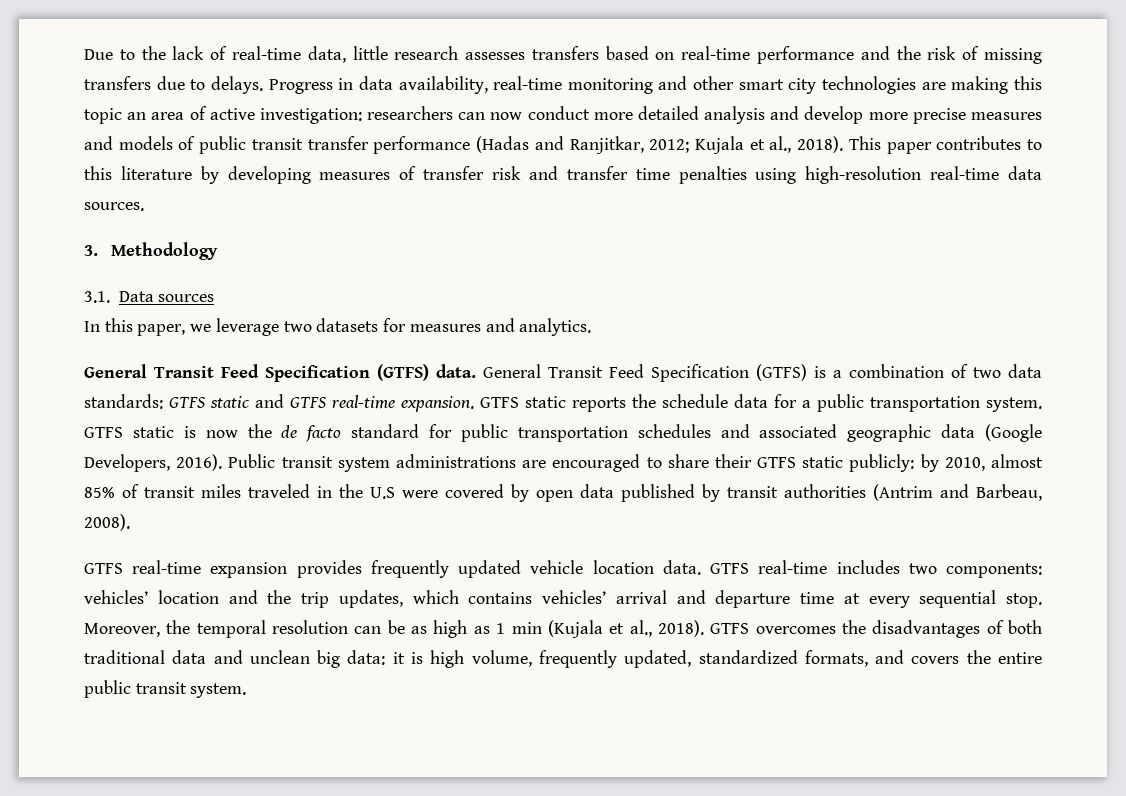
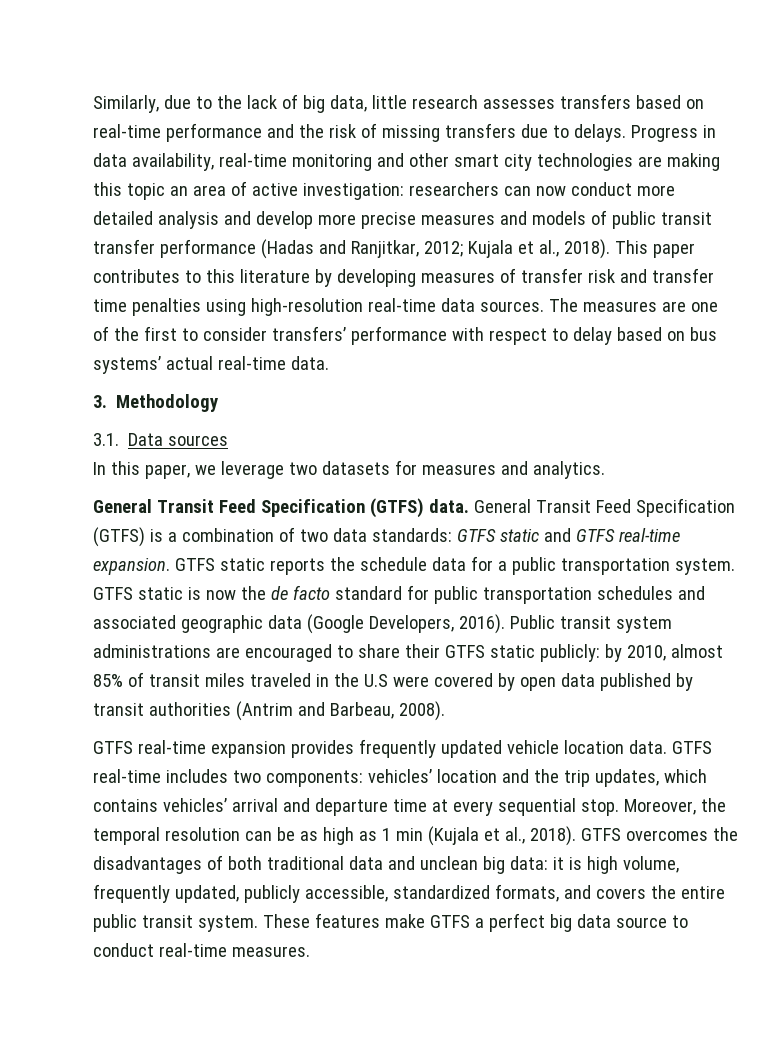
- Due to the lack of real-time data, little research assesses transfers based on real-time performance and the risk of missing transfers due to delays.
+ Similarly, due to the lack of big data, little research assesses transfers based on real-time performance and the risk of missing transfers due to delays.
+ The measures are one of the first to consider transfers’ performance with respect to delay based on bus systems’ actual real-time data.
- GTFS overcomes the disadvantages of both traditional data and unclean big data: it is high volume, frequently updated, standardized formats, and covers the entire public transit system.
+ GTFS overcomes the disadvantages of both traditional data and unclean big data: it is high volume, frequently updated, publicly accessible, standardized formats, and covers the entire public transit system.
+ These features make GTFS a perfect big data source to conduct real-time measures.

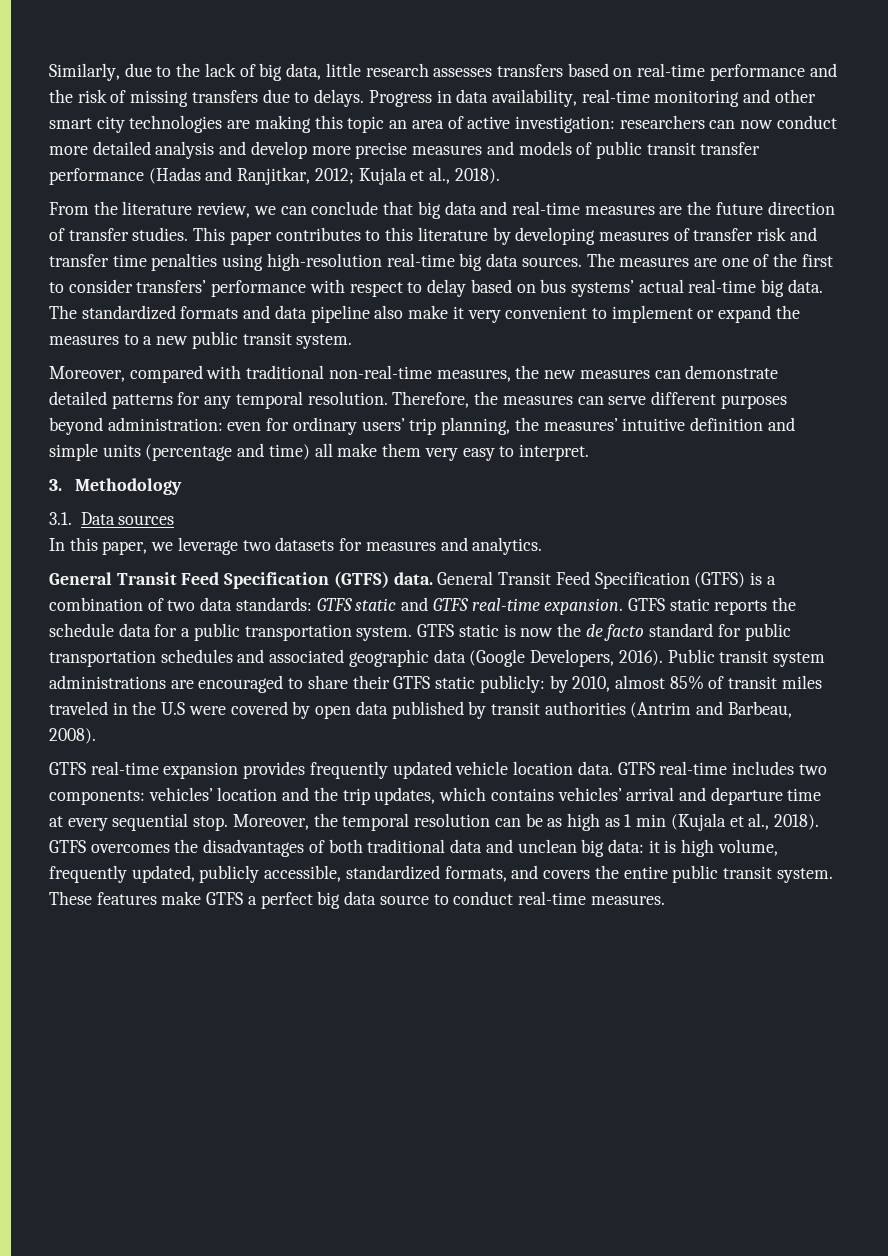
- Kujala et al., 2018). This paper contributes to this literature by developing measures of transfer risk and transfer time penalties using high-resolution real-time data sources.
+ Kujala et al., 2018).
+ From the literature review, we can conclude that big data and real-time measures are the future direction of transfer studies. This paper contributes to this literature by developing measures of transfer risk and transfer time penalties using high-resolution real-time big data sources.
- The measures are one of the first to consider transfers’ performance with respect to delay based on bus systems’ actual real-time data.
+ The measures are one of the first to consider transfers’ performance with respect to delay based on bus systems’ actual real-time big data. The standardized formats and data pipeline also make it very convenient to implement or expand the measures to a new public transit system.
+ Moreover, compared with traditional non-real-time measures, the new measures can demonstrate detailed patterns for any temporal resolution. Therefore, the measures can serve different purposes beyond administration: even for ordinary users’ trip planning, the measures’ intuitive definition and simple units (percentage and time) all make them very easy to interpret.

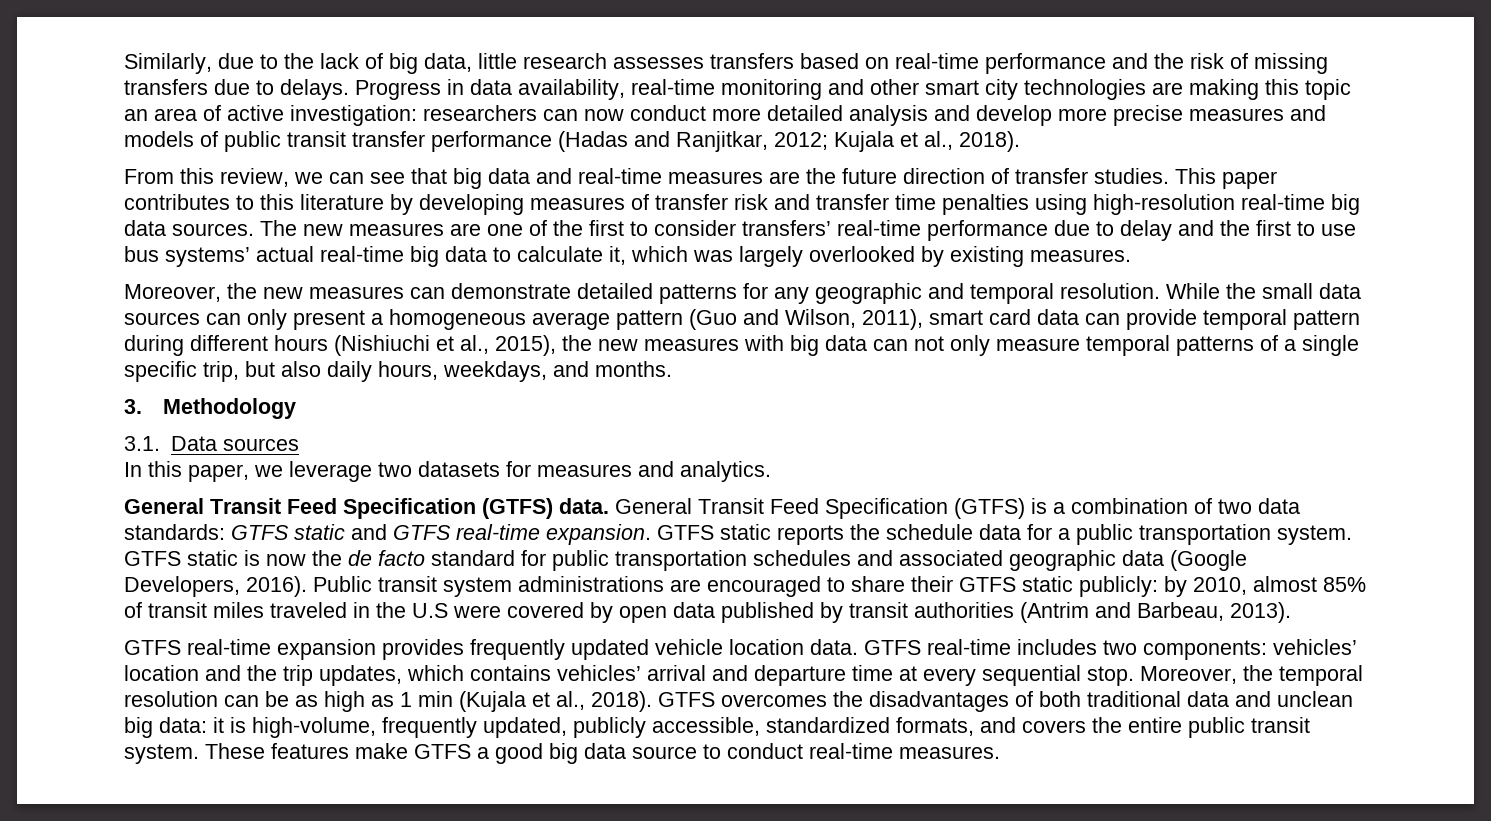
- From the literature review, we can conclude that big data and real-time measures are the future direction of transfer studies.
+ From this review, we can see that big data and real-time measures are the future direction of transfer studies.
- The measures are one of the first to consider transfers’ performance with respect to delay based on bus systems’ actual real-time big data. The standardized formats and data pipeline also make it very convenient to implement or expand the measures to a new public transit system.
- Moreover, compared with traditional non-real-time measures, the new measures can demonstrate detailed patterns for any temporal resolution. Therefore, the measures can serve different purposes beyond administration: even for ordinary users’ trip planning, the measures’ intuitive definition and simple units (percentage and time) all make them very easy to interpret.
+ The new measures are one of the first to consider transfers’ real-time performance due to delay and the first to use bus systems’ actual real-time big data to calculate it, which was largely overlooked by existing measures.
+ Moreover, the new measures can demonstrate detailed patterns for any geographic and temporal resolution. While the small data sources can only present a homogeneous average pattern (Guo and Wilson, 2011), smart card data can provide temporal pattern during different hours (Nishiuchi et al., 2015), the new measures with big data can not only measure temporal patterns of a single specific trip, but also daily hours, weekdays, and months.
- Public transit system administrations are encouraged to share their GTFS static publicly: by 2010, almost 85% of transit miles traveled in the U.S were covered by open data published by transit authorities (Antrim and Barbeau, 2008).
+ Public transit system administrations are encouraged to share their GTFS static publicly: by 2010, almost 85% of transit miles traveled in the U.S were covered by open data published by transit authorities (Antrim and Barbeau, 2013).
- GTFS overcomes the disadvantages of both traditional data and unclean big data: it is high volume, frequently updated, publicly accessible, standardized formats, and covers the entire public transit system.
+ GTFS overcomes the disadvantages of both traditional data and unclean big data: it is high-volume, frequently updated, publicly accessible, standardized formats, and covers the entire public transit system.
- These features make GTFS a perfect big data source to conduct real-time measures.
+ These features make GTFS a good big data source to conduct real-time measures.

